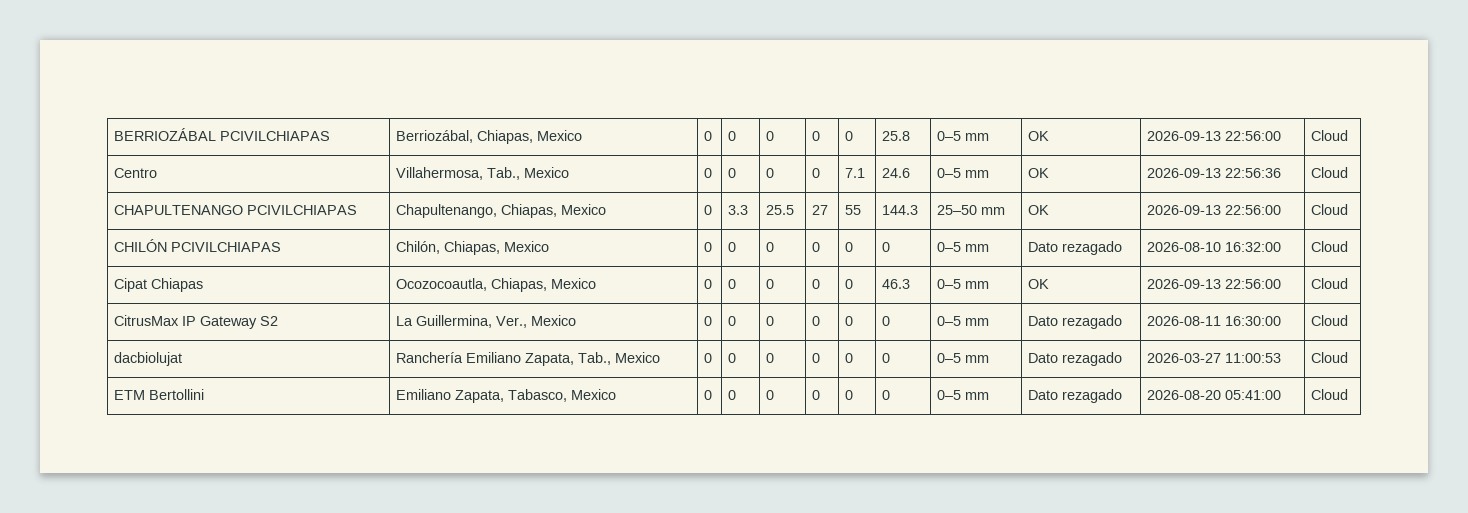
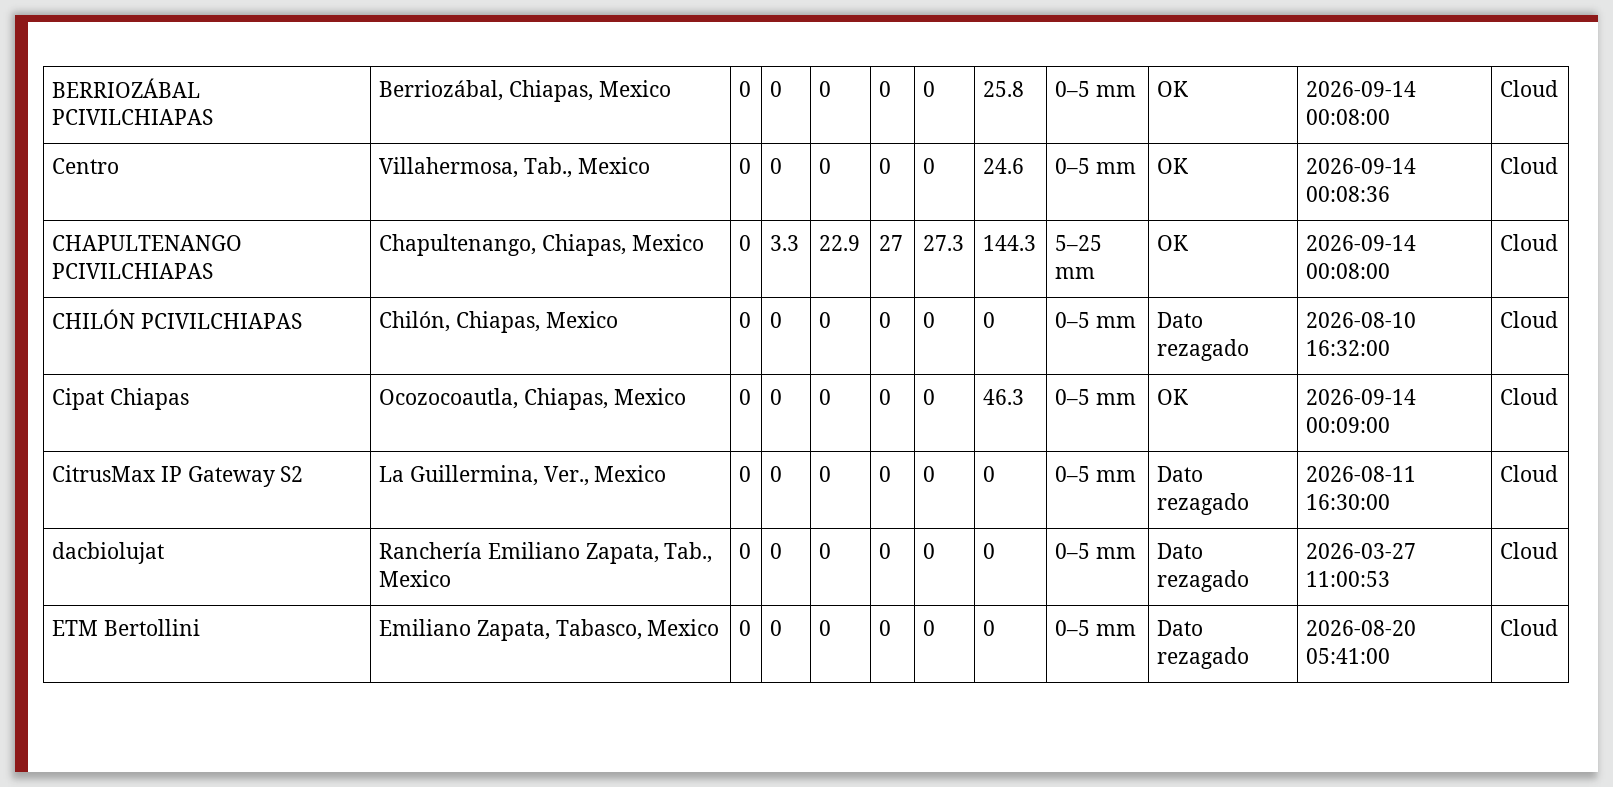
- BERRIOZÁBAL PCIVILCHIAPAS | Berriozábal, Chiapas, Mexico | 0 | 0 | 0 | 0 | 0 | 25.8 | 0–5 mm | OK | 2026-09-13 22:56:00 | Cloud
+ BERRIOZÁBAL PCIVILCHIAPAS | Berriozábal, Chiapas, Mexico | 0 | 0 | 0 | 0 | 0 | 25.8 | 0–5 mm | OK | 2026-09-14 00:08:00 | Cloud
- Centro | Villahermosa, Tab., Mexico | 0 | 0 | 0 | 0 | 7.1 | 24.6 | 0–5 mm | OK | 2026-09-13 22:56:36 | Cloud
+ Centro | Villahermosa, Tab., Mexico | 0 | 0 | 0 | 0 | 0 | 24.6 | 0–5 mm | OK | 2026-09-14 00:08:36 | Cloud
- CHAPULTENANGO PCIVILCHIAPAS | Chapultenango, Chiapas, Mexico | 0 | 3.3 | 25.5 | 27 | 55 | 144.3 | 25–50 mm | OK | 2026-09-13 22:56:00 | Cloud
+ CHAPULTENANGO PCIVILCHIAPAS | Chapultenango, Chiapas, Mexico | 0 | 3.3 | 22.9 | 27 | 27.3 | 144.3 | 5–25 mm | OK | 2026-09-14 00:08:00 | Cloud
- Cipat Chiapas | Ocozocoautla, Chiapas, Mexico | 0 | 0 | 0 | 0 | 0 | 46.3 | 0–5 mm | OK | 2026-09-13 22:56:00 | Cloud
+ Cipat Chiapas | Ocozocoautla, Chiapas, Mexico | 0 | 0 | 0 | 0 | 0 | 46.3 | 0–5 mm | OK | 2026-09-14 00:09:00 | Cloud

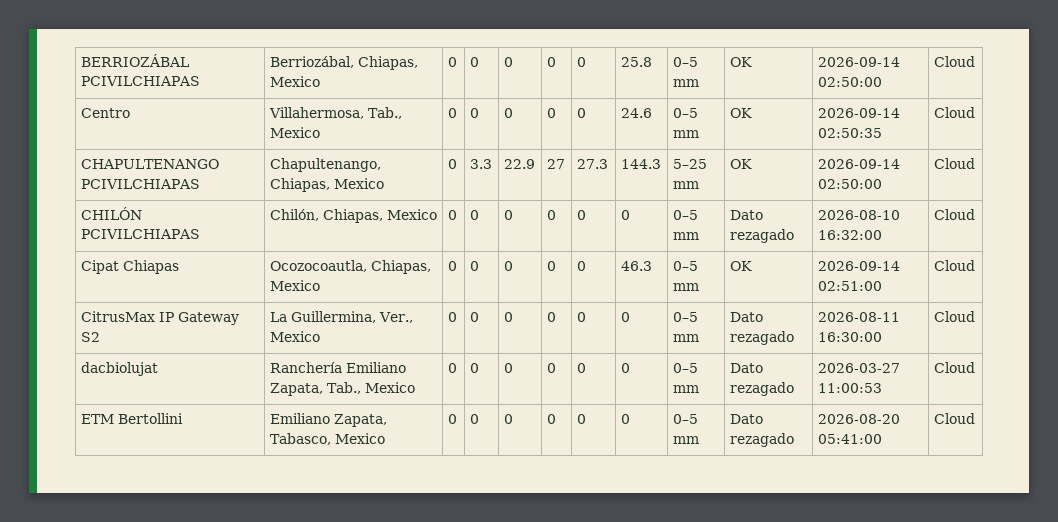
- BERRIOZÁBAL PCIVILCHIAPAS | Berriozábal, Chiapas, Mexico | 0 | 0 | 0 | 0 | 0 | 25.8 | 0–5 mm | OK | 2026-09-14 00:08:00 | Cloud
+ BERRIOZÁBAL PCIVILCHIAPAS | Berriozábal, Chiapas, Mexico | 0 | 0 | 0 | 0 | 0 | 25.8 | 0–5 mm | OK | 2026-09-14 02:50:00 | Cloud
- Centro | Villahermosa, Tab., Mexico | 0 | 0 | 0 | 0 | 0 | 24.6 | 0–5 mm | OK | 2026-09-14 00:08:36 | Cloud
+ Centro | Villahermosa, Tab., Mexico | 0 | 0 | 0 | 0 | 0 | 24.6 | 0–5 mm | OK | 2026-09-14 02:50:35 | Cloud
- CHAPULTENANGO PCIVILCHIAPAS | Chapultenango, Chiapas, Mexico | 0 | 3.3 | 22.9 | 27 | 27.3 | 144.3 | 5–25 mm | OK | 2026-09-14 00:08:00 | Cloud
+ CHAPULTENANGO PCIVILCHIAPAS | Chapultenango, Chiapas, Mexico | 0 | 3.3 | 22.9 | 27 | 27.3 | 144.3 | 5–25 mm | OK | 2026-09-14 02:50:00 | Cloud
- Cipat Chiapas | Ocozocoautla, Chiapas, Mexico | 0 | 0 | 0 | 0 | 0 | 46.3 | 0–5 mm | OK | 2026-09-14 00:09:00 | Cloud
+ Cipat Chiapas | Ocozocoautla, Chiapas, Mexico | 0 | 0 | 0 | 0 | 0 | 46.3 | 0–5 mm | OK | 2026-09-14 02:51:00 | Cloud

